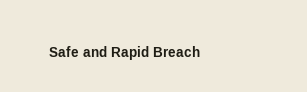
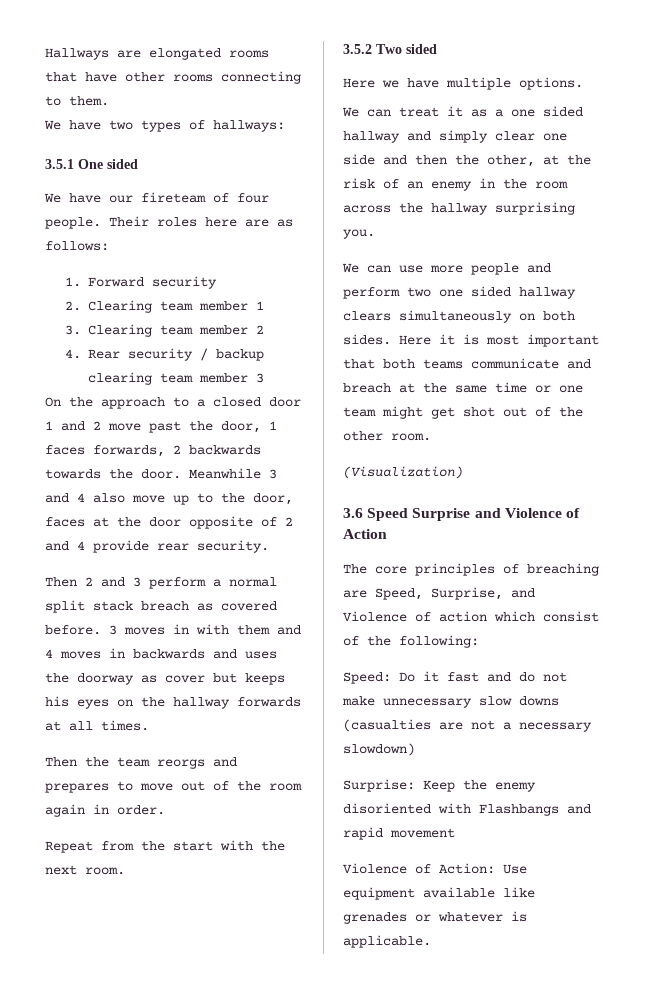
- Safe and Rapid Breach
+ Hallways are elongated rooms that have other rooms connecting to them.
+ We have two types of hallways:
+ 3.5.1 One sided
+ We have our fireteam of four people. Their roles here are as follows:
+ 1. Forward security
+ 2. Clearing team member 1
+ 3. Clearing team member 2
+ 4. Rear security / backup clearing team member 3
+ On the approach to a closed door 1 and 2 move past the door, 1 faces forwards, 2 backwards towards the door. Meanwhile 3 and 4 also move up to the door, faces at the door opposite of 2 and 4 provide rear security.
+ Then 2 and 3 perform a normal split stack breach as covered before. 3 moves in with them and 4 moves in backwards and uses the doorway as cover but keeps his eyes on the hallway forwards at all times.
+ Then the team reorgs and prepares to move out of the room again in order.
+ Repeat from the start with the next room.
+ 3.5.2 Two sided
+ Here we have multiple options.
+ We can treat it as a one sided hallway and simply clear one side and then the other, at the risk of an enemy in the room across the hallway surprising you.
+ We can use more people and perform two one sided hallway clears simultaneously on both sides. Here it is most important that both teams communicate and breach at the same time or one team might get shot out of the other room.
+ (Visualization)
+ 3.6 Speed Surprise and Violence of Action
+ The core principles of breaching are Speed, Surprise, and Violence of action which consist of the following:
+ Speed: Do it fast and do not make unnecessary slow downs (casualties are not a necessary slowdown)
+ Surprise: Keep the enemy disoriented with Flashbangs and rapid movement
+ Violence of Action: Use equipment available like grenades or whatever is applicable.

